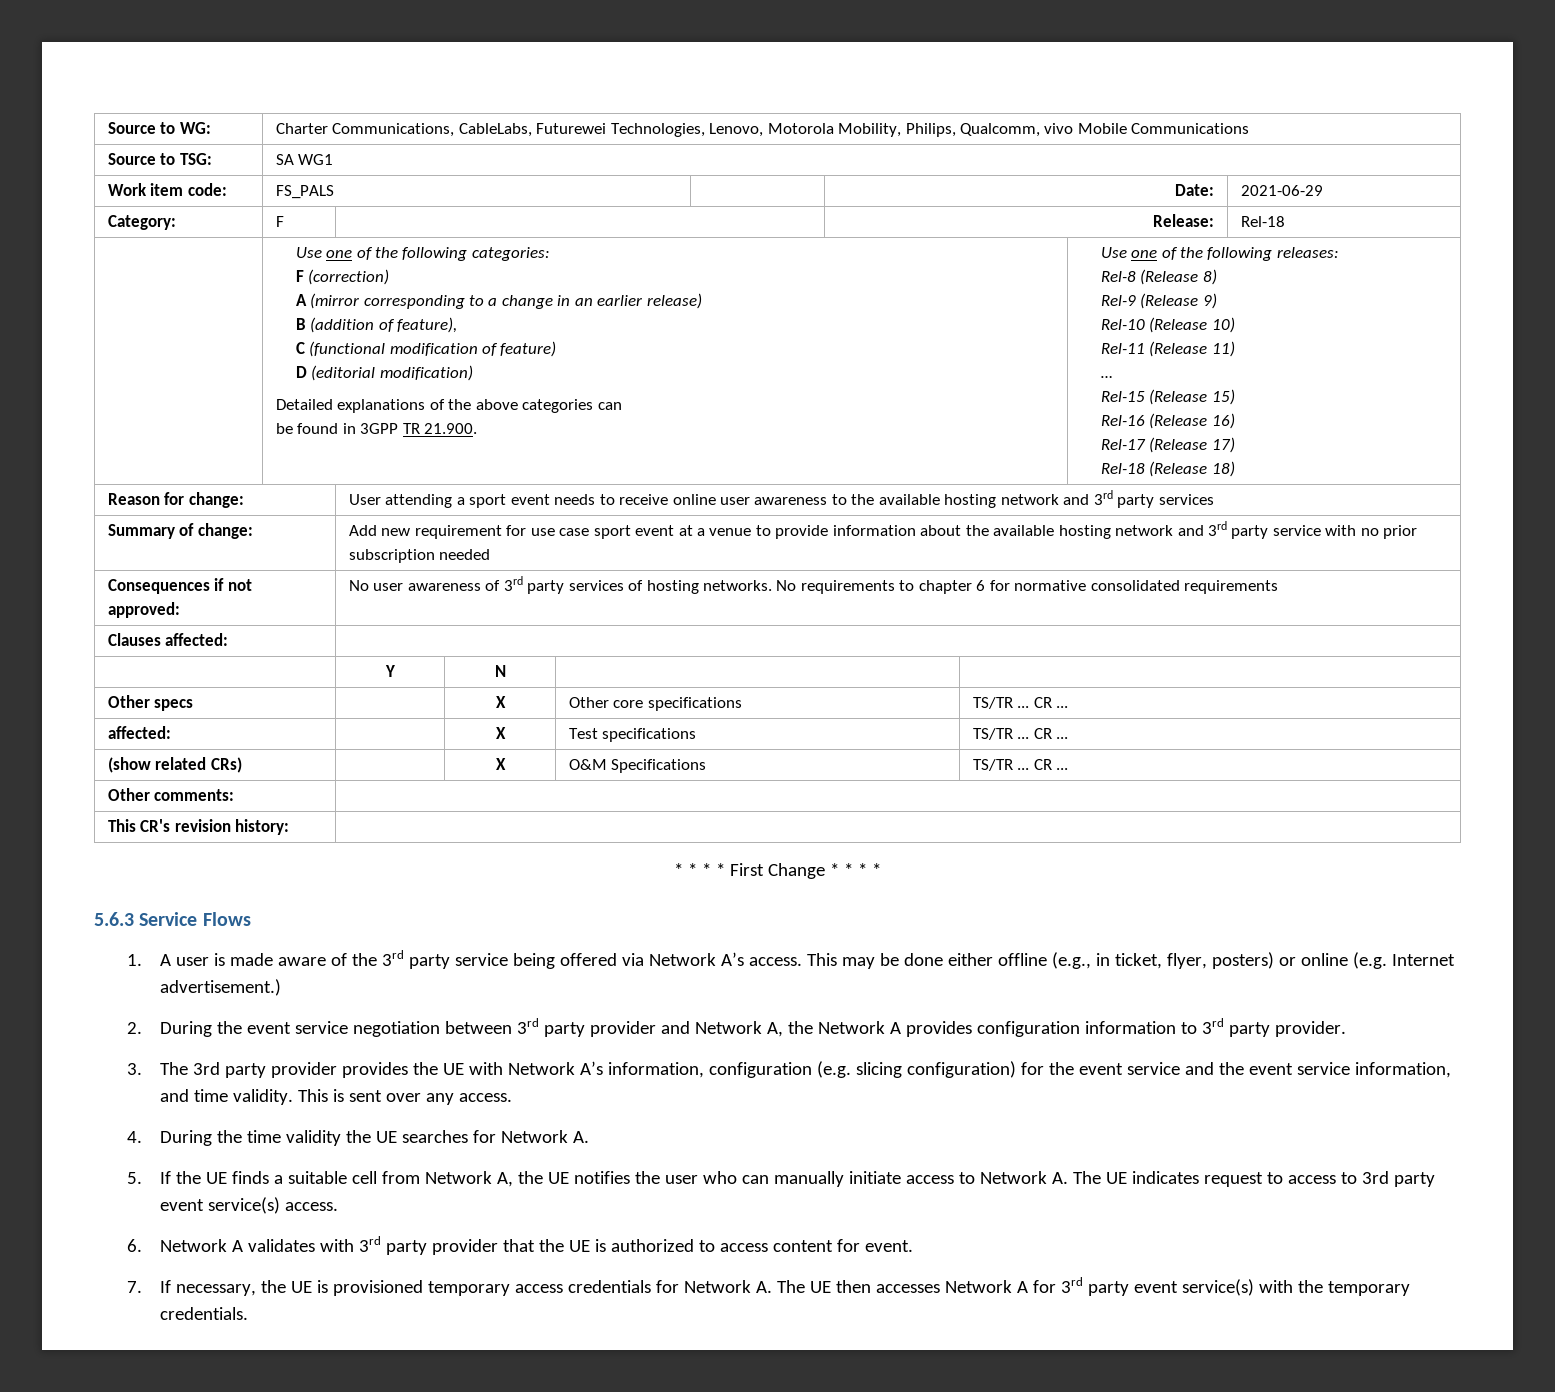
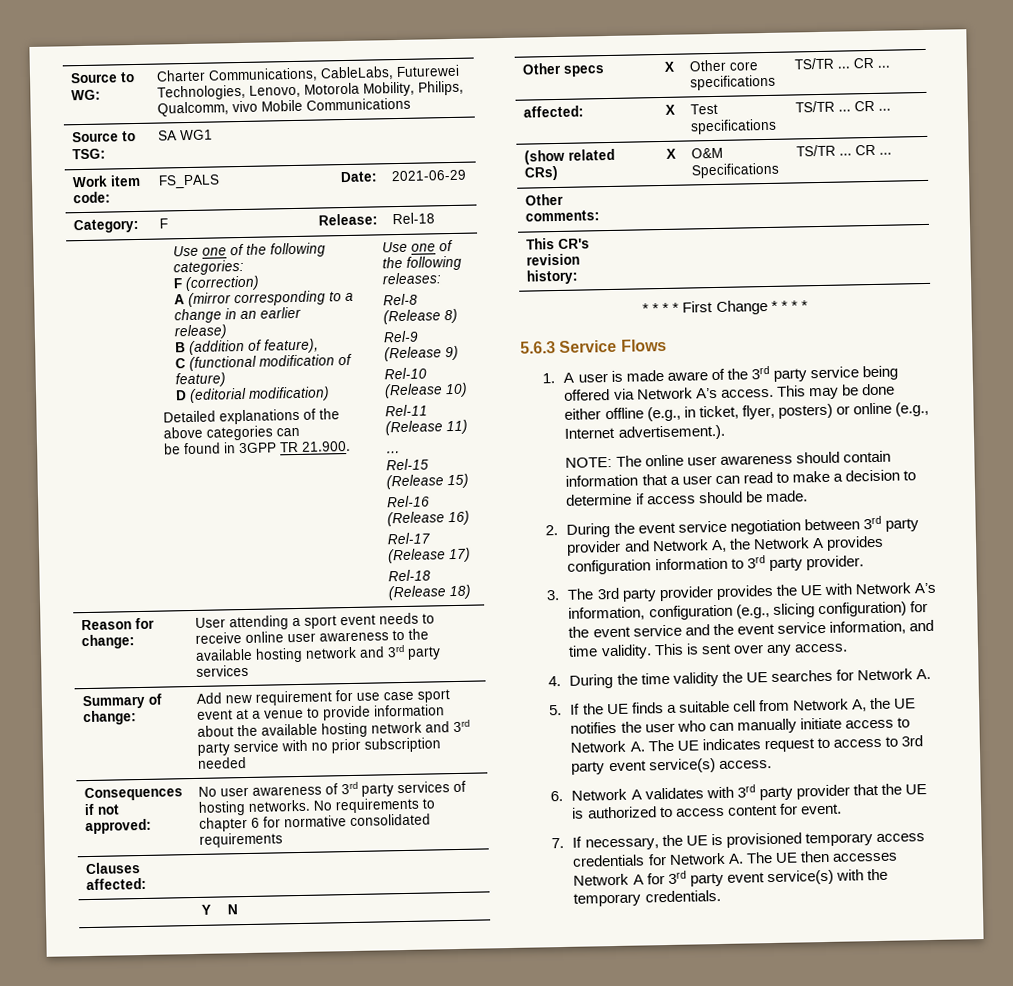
- This may be done either offline (e.g., in ticket, flyer, posters) or online (e.g. Internet advertisement.)
+ This may be done either offline (e.g., in ticket, flyer, posters) or online (e.g., Internet advertisement.).
+ NOTE: The online user awareness should contain information that a user can read to make a decision to determine if access should be made.
- 3. The 3rd party provider provides the UE with Network A’s information, configuration (e.g. slicing configuration) for the event service and the event service information, and time validity.
+ 3. The 3rd party provider provides the UE with Network A’s information, configuration (e.g., slicing configuration) for the event service and the event service information, and time validity.

